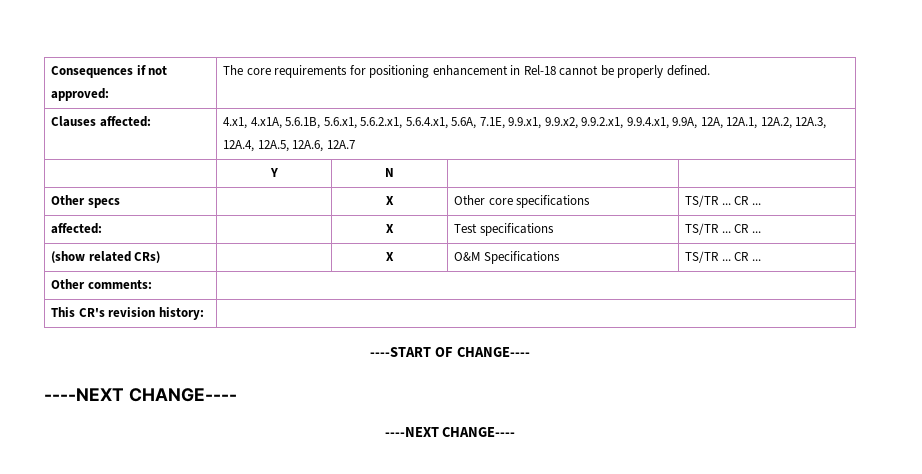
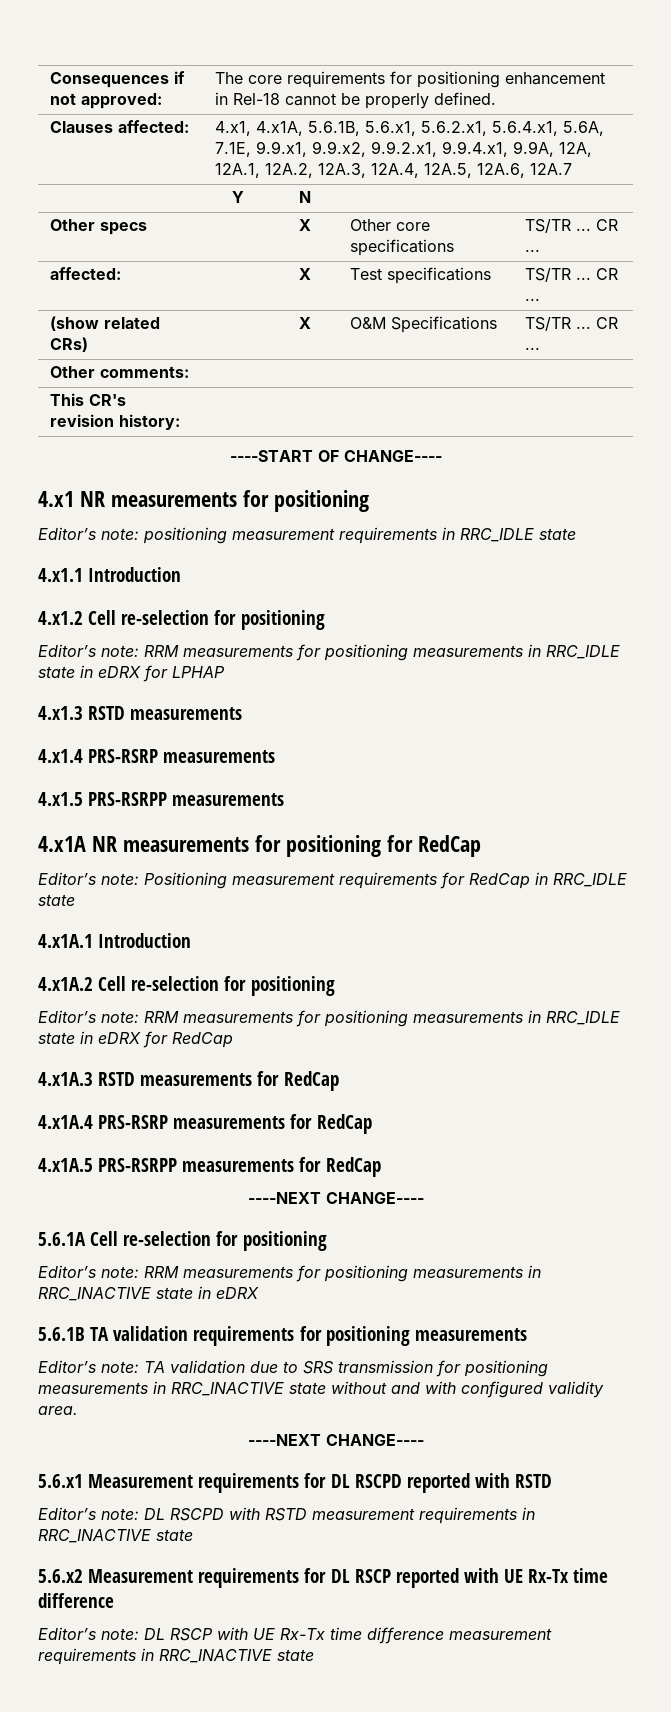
  ----START OF CHANGE----
+ 4.x1 NR measurements for positioning
+ Editor’s note: positioning measurement requirements in RRC_IDLE state
+ 4.x1.1 Introduction
+ 4.x1.2 Cell re-selection for positioning
+ Editor’s note: RRM measurements for positioning measurements in RRC_IDLE state in eDRX for LPHAP
+ 4.x1.3 RSTD measurements
+ 4.x1.4 PRS-RSRP measurements
+ 4.x1.5 PRS-RSRPP measurements
+ 4.x1A NR measurements for positioning for RedCap
+ Editor’s note: Positioning measurement requirements for RedCap in RRC_IDLE state
+ 4.x1A.1 Introduction
+ 4.x1A.2 Cell re-selection for positioning
+ Editor’s note: RRM measurements for positioning measurements in RRC_IDLE state in eDRX for RedCap
+ 4.x1A.3 RSTD measurements for RedCap
+ 4.x1A.4 PRS-RSRP measurements for RedCap
+ 4.x1A.5 PRS-RSRPP measurements for RedCap
  ----NEXT CHANGE----
+ 5.6.1A Cell re-selection for positioning
+ Editor’s note: RRM measurements for positioning measurements in RRC_INACTIVE state in eDRX
+ 5.6.1B TA validation requirements for positioning measurements
+ Editor’s note: TA validation due to SRS transmission for positioning measurements in RRC_INACTIVE state without and with configured validity area.
  ----NEXT CHANGE----
+ 5.6.x1 Measurement requirements for DL RSCPD reported with RSTD
+ Editor’s note: DL RSCPD with RSTD measurement requirements in RRC_INACTIVE state
+ 5.6.x2 Measurement requirements for DL RSCP reported with UE Rx-Tx time difference
+ Editor’s note: DL RSCP with UE Rx-Tx time difference measurement requirements in RRC_INACTIVE state

